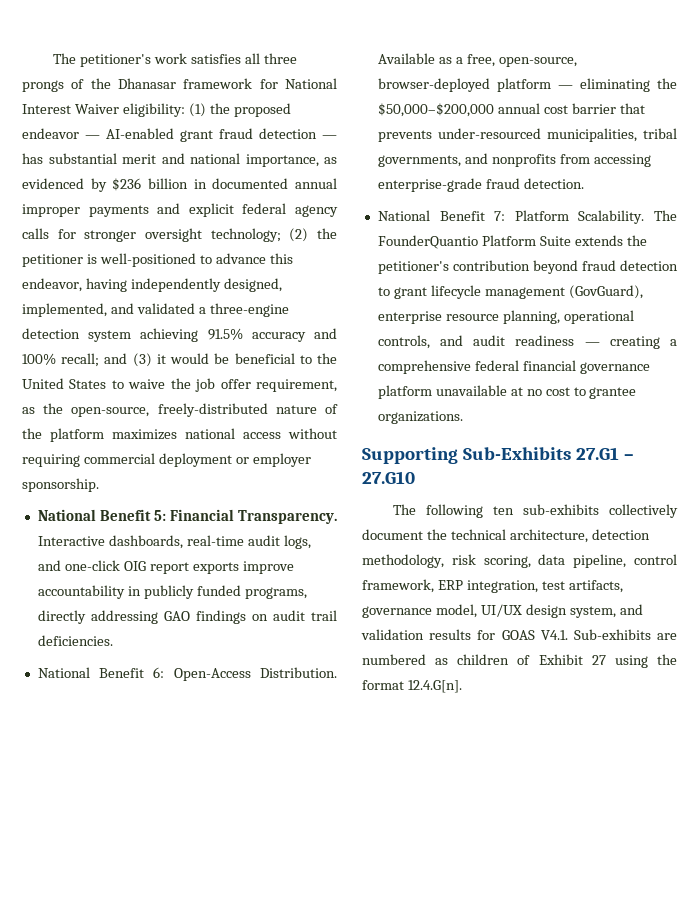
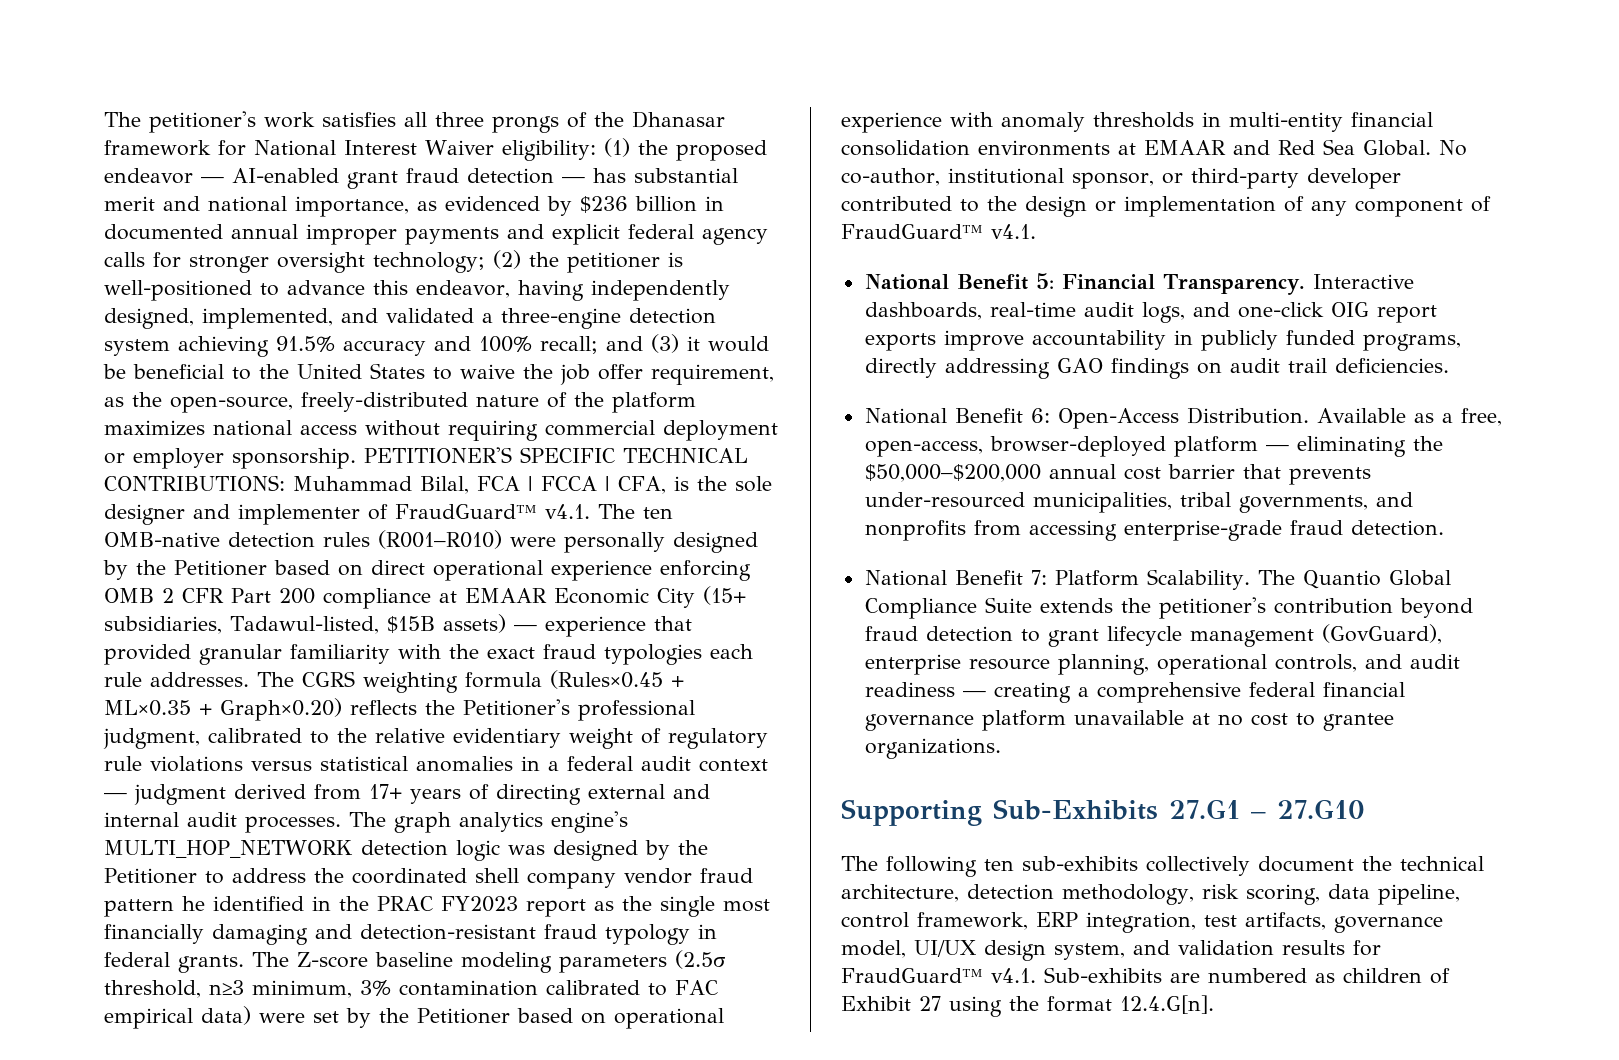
+ PETITIONER'S SPECIFIC TECHNICAL CONTRIBUTIONS: Muhammad Bilal, FCA | FCCA | CFA, is the sole designer and implementer of FraudGuard™ v4.1. The ten OMB-native detection rules (R001–R010) were personally designed by the Petitioner based on direct operational experience enforcing OMB 2 CFR Part 200 compliance at EMAAR Economic City (15+ subsidiaries, Tadawul-listed, $15B assets) — experience that provided granular familiarity with the exact fraud typologies each rule addresses. The CGRS weighting formula (Rules×0.45 + ML×0.35 + Graph×0.20) reflects the Petitioner's professional judgment, calibrated to the relative evidentiary weight of regulatory rule violations versus statistical anomalies in a federal audit context — judgment derived from 17+ years of directing external and internal audit processes. The graph analytics engine's MULTI_HOP_NETWORK detection logic was designed by the Petitioner to address the coordinated shell company vendor fraud pattern he identified in the PRAC FY2023 report as the single most financially damaging and detection-resistant fraud typology in federal grants. The Z-score baseline modeling parameters (2.5σ threshold, n≥3 minimum, 3% contamination calibrated to FAC empirical data) were set by the Petitioner based on operational experience with anomaly thresholds in multi-entity financial consolidation environments at EMAAR and Red Sea Global. No co-author, institutional sponsor, or third-party developer contributed to the design or implementation of any component of FraudGuard™ v4.1.
- Available as a free, open-source, browser-deployed platform — eliminating the $50,000–$200,000 annual cost barrier that prevents under-resourced municipalities, tribal governments, and nonprofits from accessing enterprise-grade fraud detection.
+ Available as a free, open-access, browser-deployed platform — eliminating the $50,000–$200,000 annual cost barrier that prevents under-resourced municipalities, tribal governments, and nonprofits from accessing enterprise-grade fraud detection.
- The FounderQuantio Platform Suite extends the petitioner's contribution beyond fraud detection to grant lifecycle management (GovGuard), enterprise resource planning, operational controls, and audit readiness — creating a comprehensive federal financial governance platform unavailable at no cost to grantee organizations.
+ The Quantio Global Compliance Suite extends the petitioner's contribution beyond fraud detection to grant lifecycle management (GovGuard), enterprise resource planning, operational controls, and audit readiness — creating a comprehensive federal financial governance platform unavailable at no cost to grantee organizations.
- The following ten sub-exhibits collectively document the technical architecture, detection methodology, risk scoring, data pipeline, control framework, ERP integration, test artifacts, governance model, UI/UX design system, and validation results for GOAS V4.1. Sub-exhibits are numbered as children of Exhibit 27 using the format 12.4.G[n].
+ The following ten sub-exhibits collectively document the technical architecture, detection methodology, risk scoring, data pipeline, control framework, ERP integration, test artifacts, governance model, UI/UX design system, and validation results for FraudGuard™ v4.1. Sub-exhibits are numbered as children of Exhibit 27 using the format 12.4.G[n].

